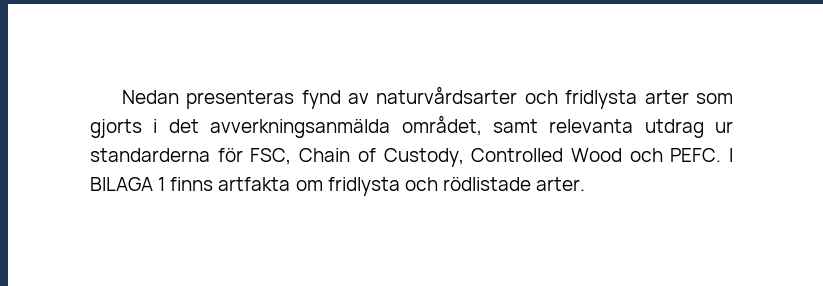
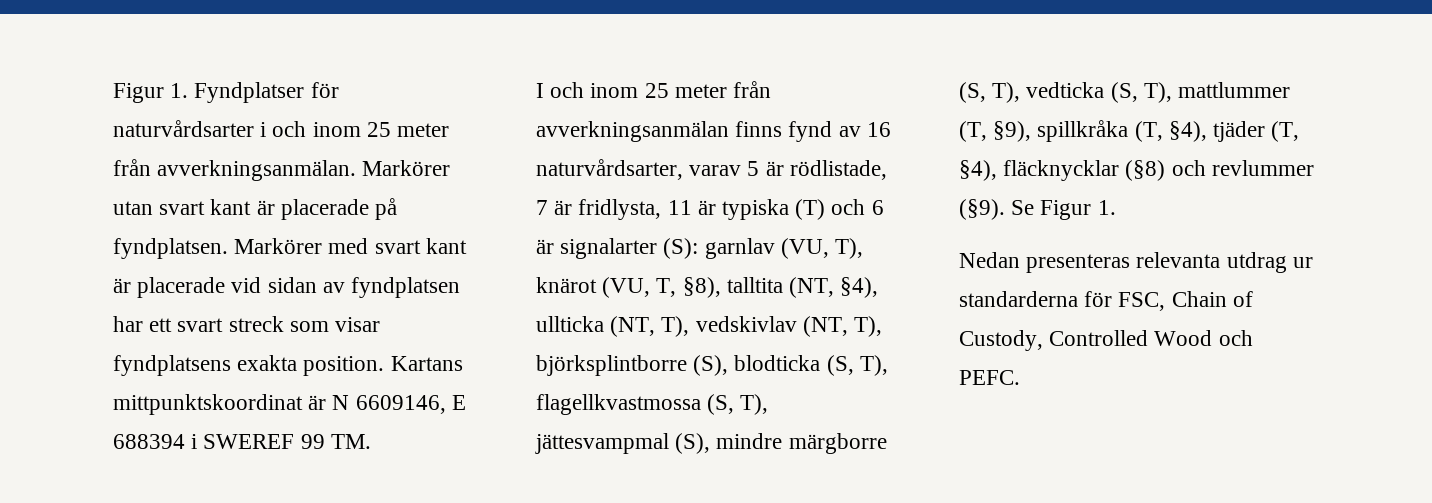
- Nedan presenteras fynd av naturvårdsarter och fridlysta arter som gjorts i det avverkningsanmälda området, samt relevanta utdrag ur standarderna för FSC, Chain of Custody, Controlled Wood och PEFC. I BILAGA 1 finns artfakta om fridlysta och rödlistade arter.
+ Figur 1. Fyndplatser för naturvårdsarter i och inom 25 meter från avverkningsanmälan. Markörer utan svart kant är placerade på fyndplatsen. Markörer med svart kant är placerade vid sidan av fyndplatsen har ett svart streck som visar fyndplatsens exakta position. Kartans mittpunktskoordinat är N 6609146, E 688394 i SWEREF 99 TM.
+ I och inom 25 meter från avverkningsanmälan finns fynd av 16 naturvårdsarter, varav 5 är rödlistade, 7 är fridlysta, 11 är typiska (T) och 6 är signalarter (S): garnlav (VU, T), knärot (VU, T, §8), talltita (NT, §4), ullticka (NT, T), vedskivlav (NT, T), björksplintborre (S), blodticka (S, T), flagellkvastmossa (S, T), jättesvampmal (S), mindre märgborre (S, T), vedticka (S, T), mattlummer (T, §9), spillkråka (T, §4), tjäder (T, §4), fläcknycklar (§8) och revlummer (§9). Se Figur 1.
+ Nedan presenteras relevanta utdrag ur standarderna för FSC, Chain of Custody, Controlled Wood och PEFC.

